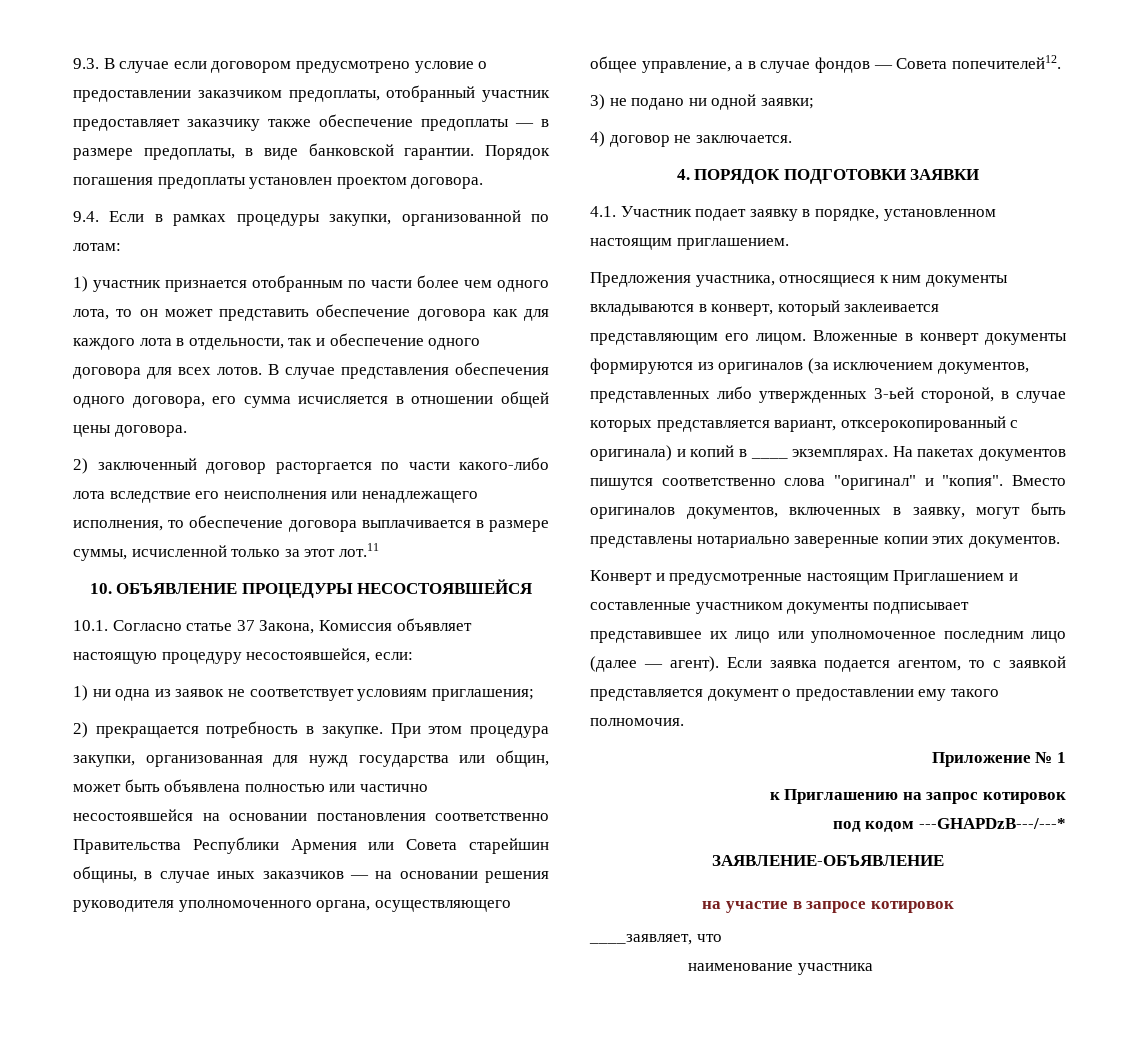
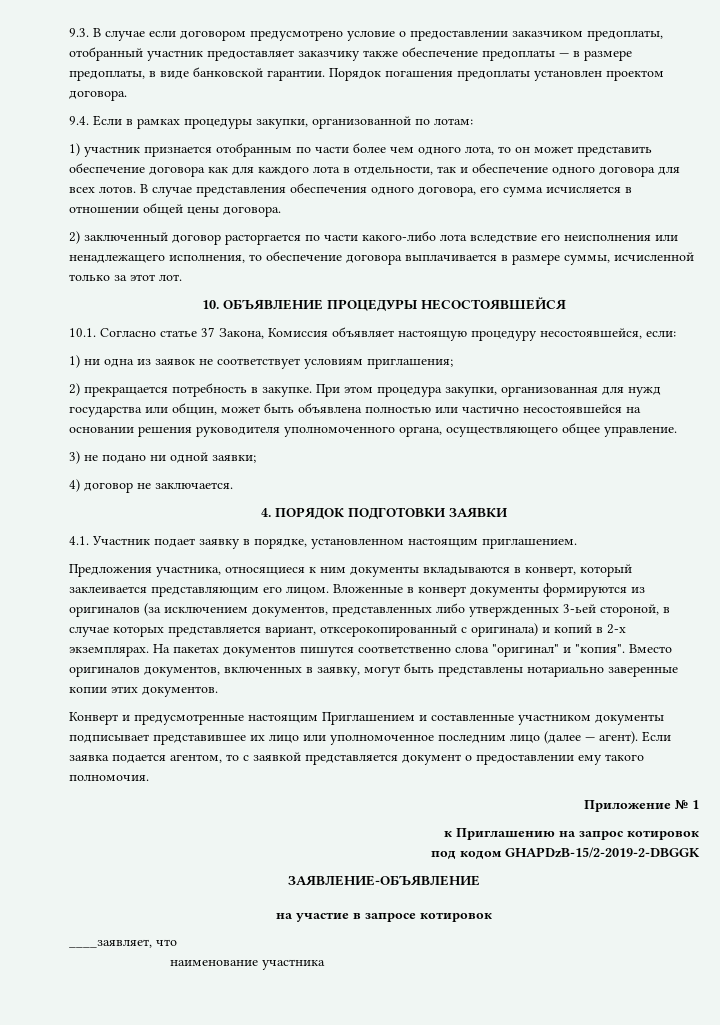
- 2) заключенный договор расторгается по части какого-либо лота вследствие его неисполнения или ненадлежащего исполнения, то обеспечение договора выплачивается в размере суммы, исчисленной только за этот лот.11
+ 2) заключенный договор расторгается по части какого-либо лота вследствие его неисполнения или ненадлежащего исполнения, то обеспечение договора выплачивается в размере суммы, исчисленной только за этот лот.
- При этом процедура закупки, организованная для нужд государства или общин, может быть объявлена полностью или частично несостоявшейся на основании постановления соответственно Правительства Республики Армения или Совета старейшин общины, в случае иных заказчиков — на основании решения руководителя уполномоченного органа, осуществляющего общее управление, а в случае фондов — Совета попечителей12.
+ При этом процедура закупки, организованная для нужд государства или общин, может быть объявлена полностью или частично несостоявшейся на основании решения руководителя уполномоченного органа, осуществляющего общее управление.
- Вложенные в конверт документы формируются из оригиналов (за исключением документов, представленных либо утвержденных 3-ьей стороной, в случае которых представляется вариант, отксерокопированный с оригинала) и копий в ____ экземплярах.
+ Вложенные в конверт документы формируются из оригиналов (за исключением документов, представленных либо утвержденных 3-ьей стороной, в случае которых представляется вариант, отксерокопированный с оригинала) и копий в 2-х экземплярах.
- под кодом ---GHAPDzB---/---*
+ под кодом GHAPDzB-15/2-2019-2-DBGGK

